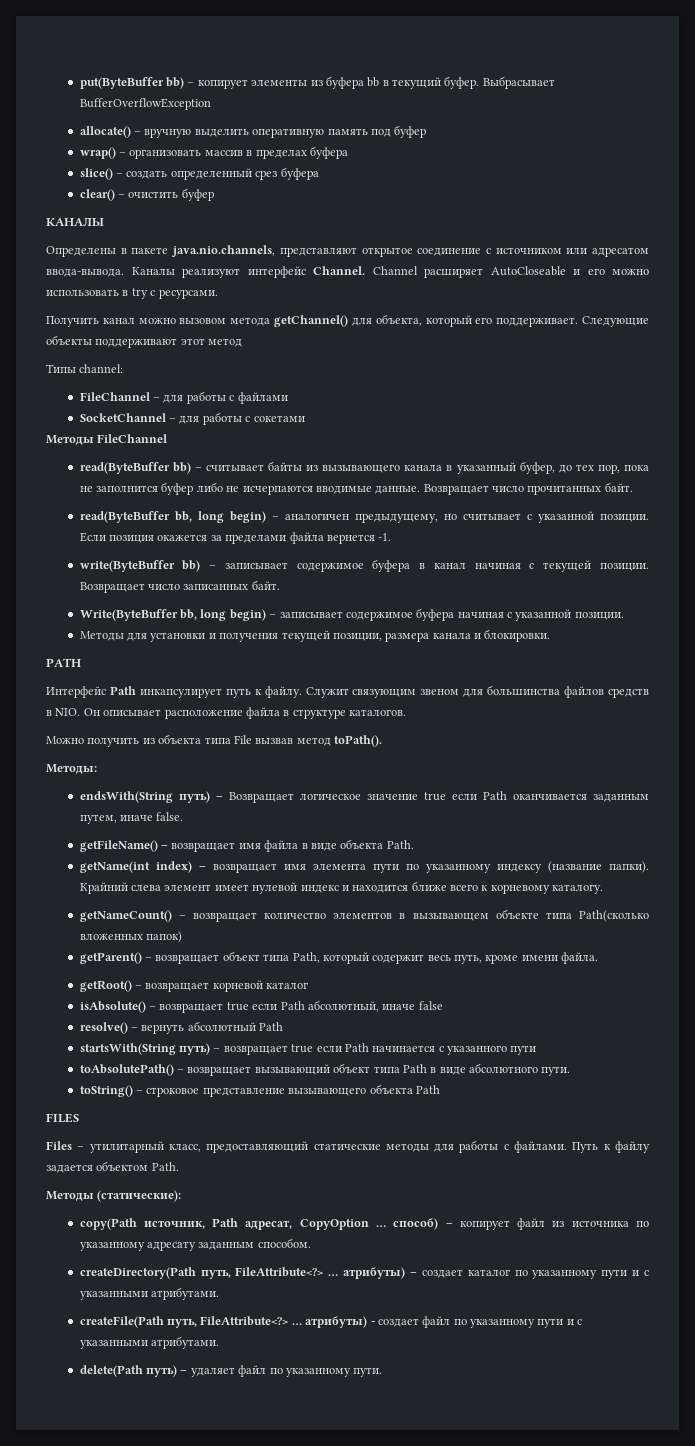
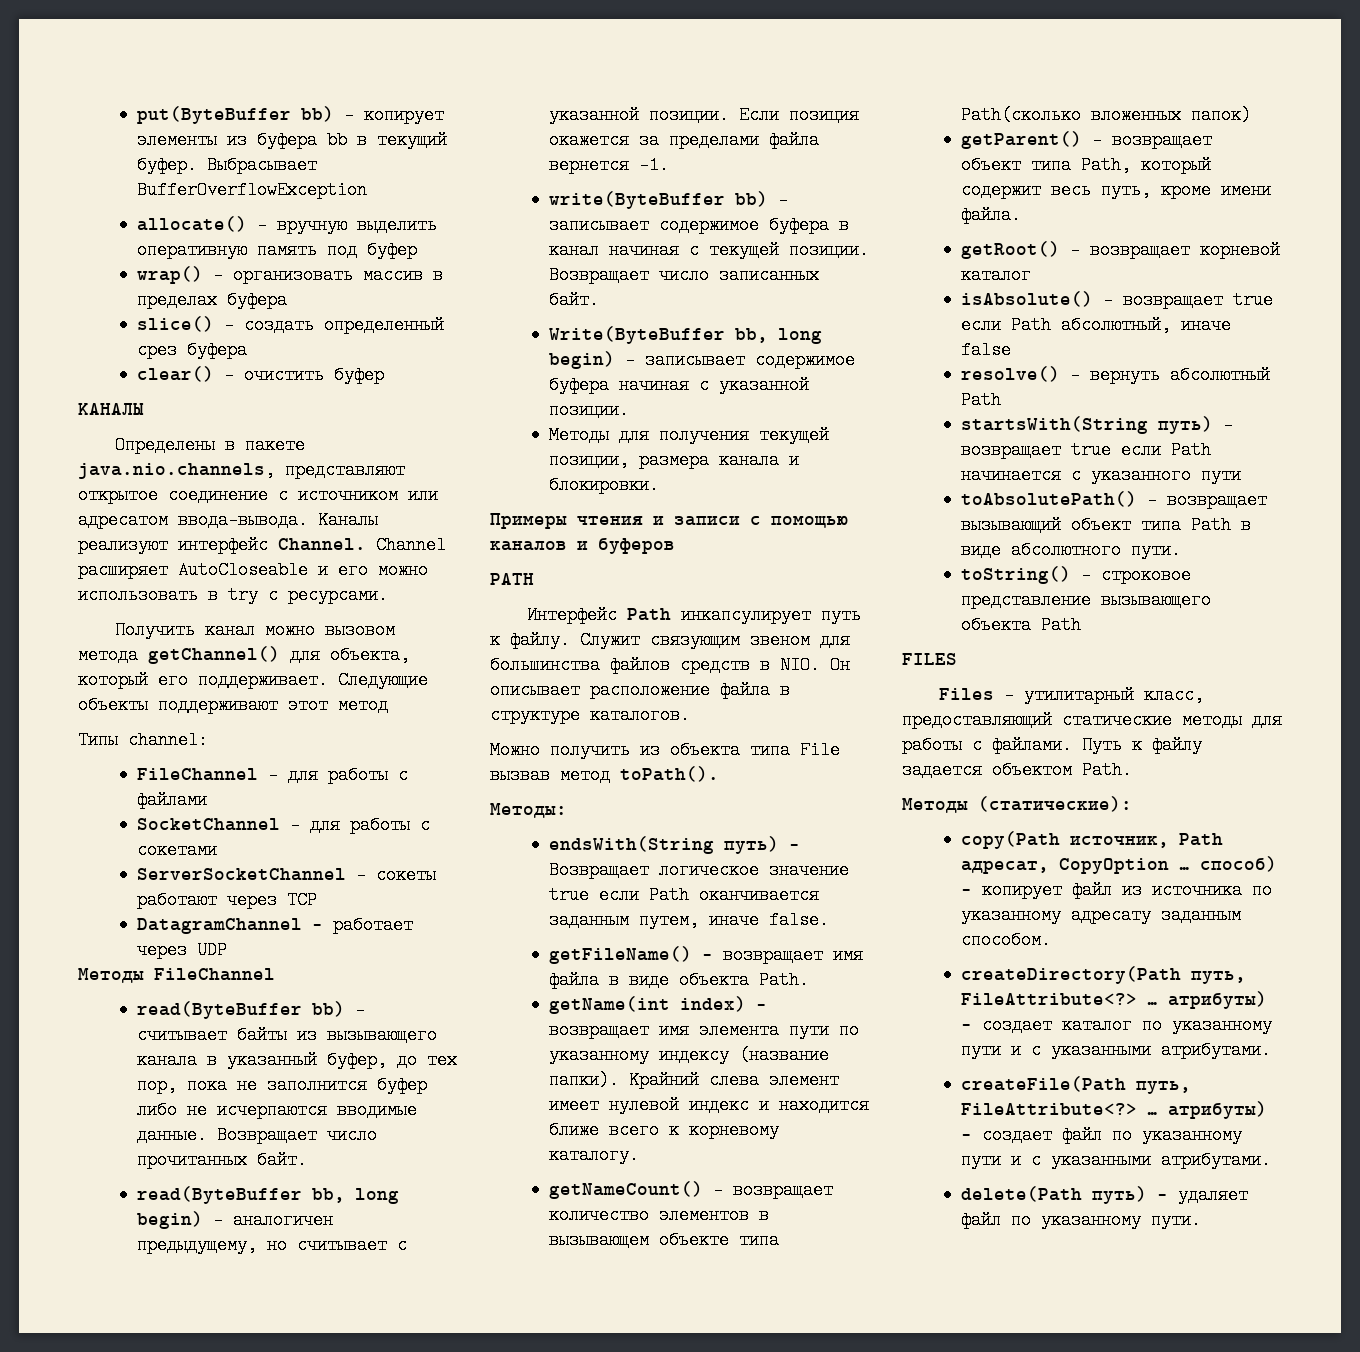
+ ServerSocketChannel – сокеты работают через TCP
+ DatagramChannel – работает через UDP
- Методы для установки и получения текущей позиции, размера канала и блокировки.
+ Методы для получения текущей позиции, размера канала и блокировки.
+ Примеры чтения и записи с помощью каналов и буферов

